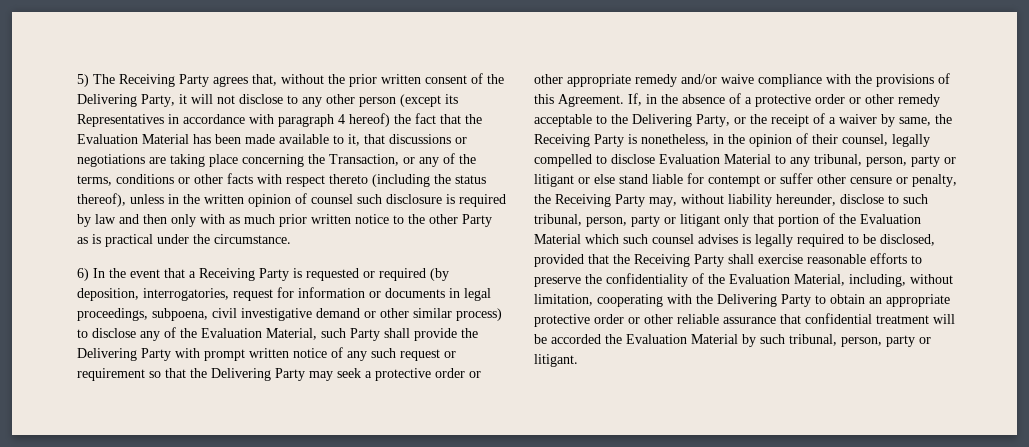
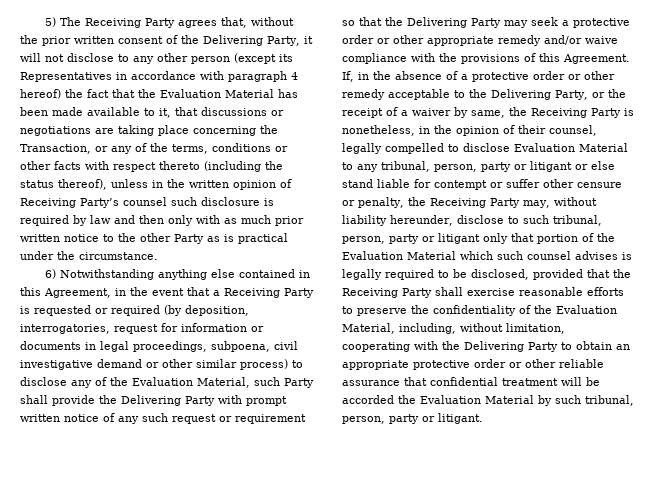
- 5) The Receiving Party agrees that, without the prior written consent of the Delivering Party, it will not disclose to any other person (except its Representatives in accordance with paragraph 4 hereof) the fact that the Evaluation Material has been made available to it, that discussions or negotiations are taking place concerning the Transaction, or any of the terms, conditions or other facts with respect thereto (including the status thereof), unless in the written opinion of counsel such disclosure is required by law and then only with as much prior written notice to the other Party as is practical under the circumstance.
+ 5) The Receiving Party agrees that, without the prior written consent of the Delivering Party, it will not disclose to any other person (except its Representatives in accordance with paragraph 4 hereof) the fact that the Evaluation Material has been made available to it, that discussions or negotiations are taking place concerning the Transaction, or any of the terms, conditions or other facts with respect thereto (including the status thereof), unless in the written opinion of Receiving Party’s counsel such disclosure is required by law and then only with as much prior written notice to the other Party as is practical under the circumstance.
- 6) In the event that a Receiving Party is requested or required (by deposition, interrogatories, request for information or documents in legal proceedings, subpoena, civil investigative demand or other similar process) to disclose any of the Evaluation Material, such Party shall provide the Delivering Party with prompt written notice of any such request or requirement so that the Delivering Party may seek a protective order or other appropriate remedy and/or waive compliance with the provisions of this Agreement.
+ 6) Notwithstanding anything else contained in this Agreement, in the event that a Receiving Party is requested or required (by deposition, interrogatories, request for information or documents in legal proceedings, subpoena, civil investigative demand or other similar process) to disclose any of the Evaluation Material, such Party shall provide the Delivering Party with prompt written notice of any such request or requirement so that the Delivering Party may seek a protective order or other appropriate remedy and/or waive compliance with the provisions of this Agreement.

